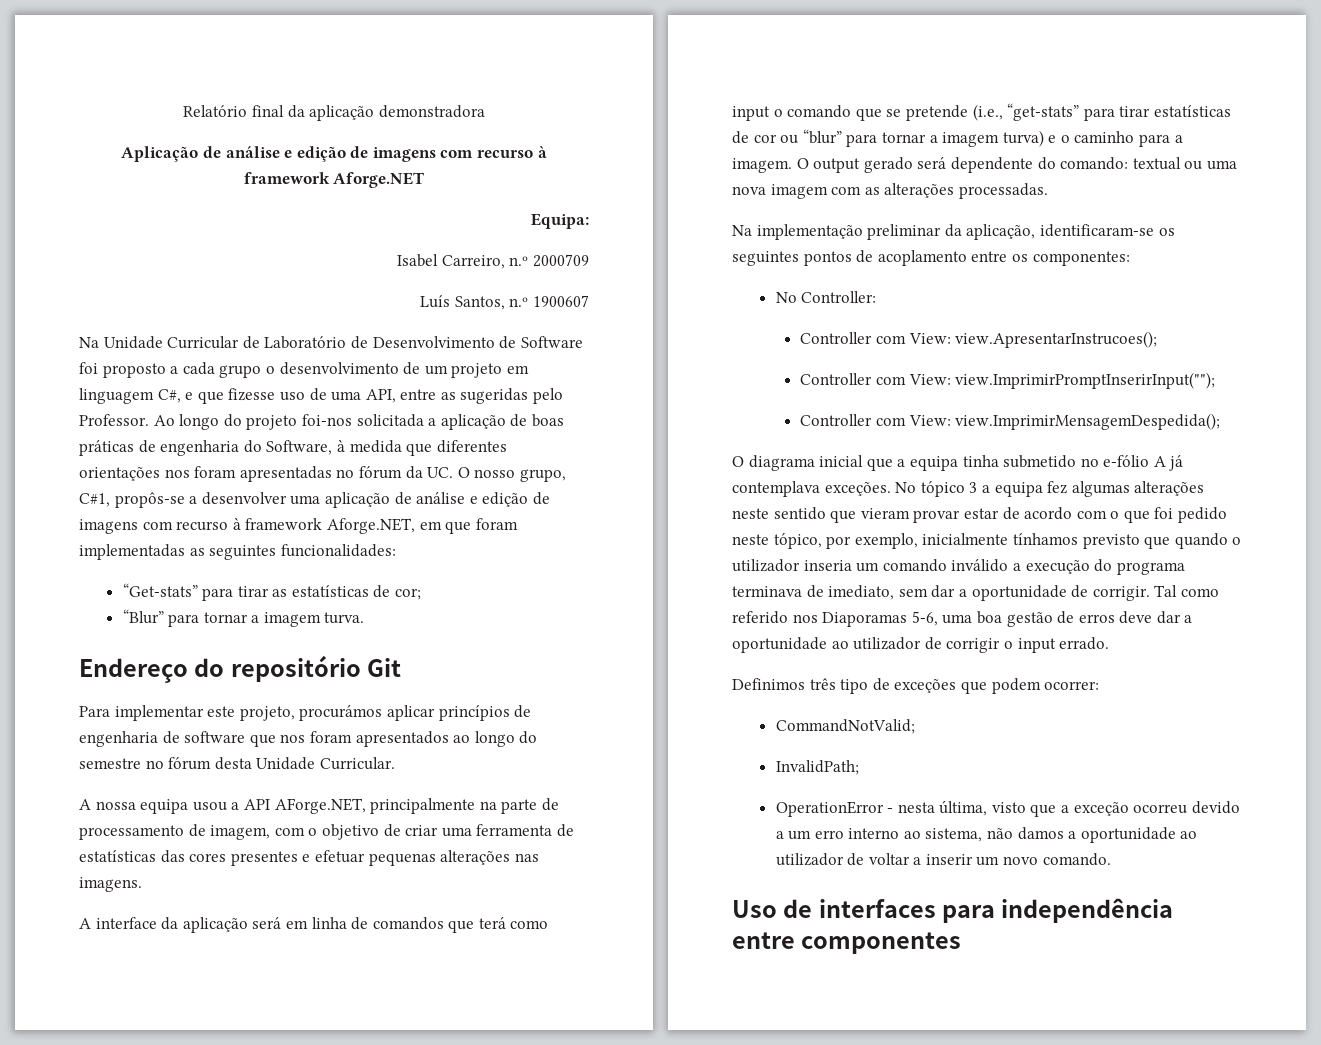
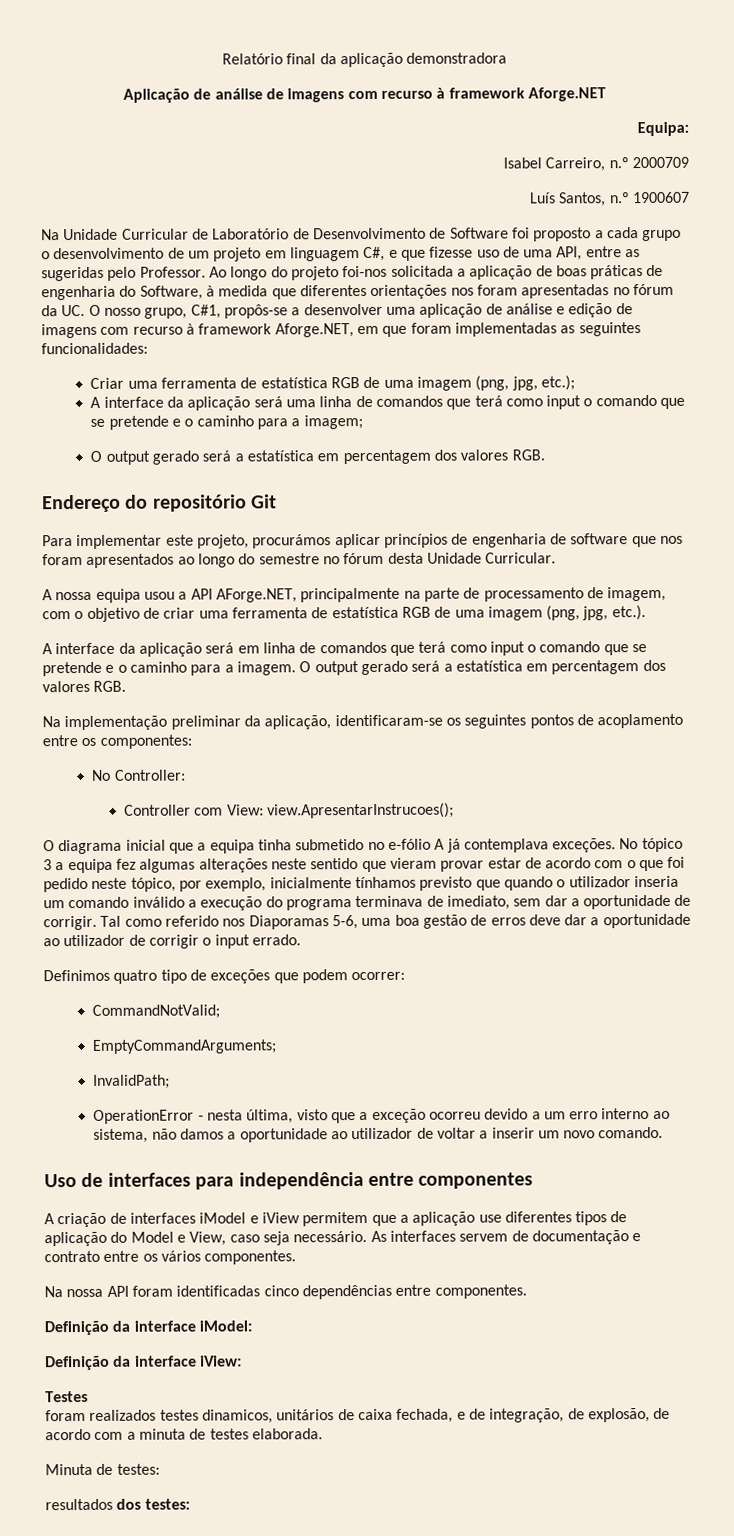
- Aplicação de análise e edição de imagens com recurso à framework Aforge.NET
+ Aplicação de análise de imagens com recurso à framework Aforge.NET
- “Get-stats” para tirar as estatísticas de cor;
- “Blur” para tornar a imagem turva.
+ Criar uma ferramenta de estatística RGB de uma imagem (png, jpg, etc.);
+ A interface da aplicação será uma linha de comandos que terá como input o comando que se pretende e o caminho para a imagem;
+ O output gerado será a estatística em percentagem dos valores RGB.
- A nossa equipa usou a API AForge.NET, principalmente na parte de processamento de imagem, com o objetivo de criar uma ferramenta de estatísticas das cores presentes e efetuar pequenas alterações nas imagens.
+ A nossa equipa usou a API AForge.NET, principalmente na parte de processamento de imagem, com o objetivo de criar uma ferramenta de estatística RGB de uma imagem (png, jpg, etc.).
- A interface da aplicação será em linha de comandos que terá como input o comando que se pretende (i.e., “get-stats” para tirar estatísticas de cor ou “blur” para tornar a imagem turva) e o caminho para a imagem. O output gerado será dependente do comando: textual ou uma nova imagem com as alterações processadas.
+ A interface da aplicação será em linha de comandos que terá como input o comando que se pretende e o caminho para a imagem. O output gerado será a estatística em percentagem dos valores RGB.
- Controller com View: view.ImprimirPromptInserirInput("");
- Controller com View: view.ImprimirMensagemDespedida();
- Definimos três tipo de exceções que podem ocorrer:
+ Definimos quatro tipo de exceções que podem ocorrer:
+ EmptyCommandArguments;
+ A criação de interfaces iModel e iView permitem que a aplicação use diferentes tipos de aplicação do Model e View, caso seja necessário. As interfaces servem de documentação e contrato entre os vários componentes.
+ Na nossa API foram identificadas cinco dependências entre componentes.
+ Definição da interface iModel:
+ Definição da interface iView:
+ Testes
+ foram realizados testes dinamicos, unitários de caixa fechada, e de integração, de explosão, de acordo com a minuta de testes elaborada.
+ Minuta de testes:
+ resultados dos testes:

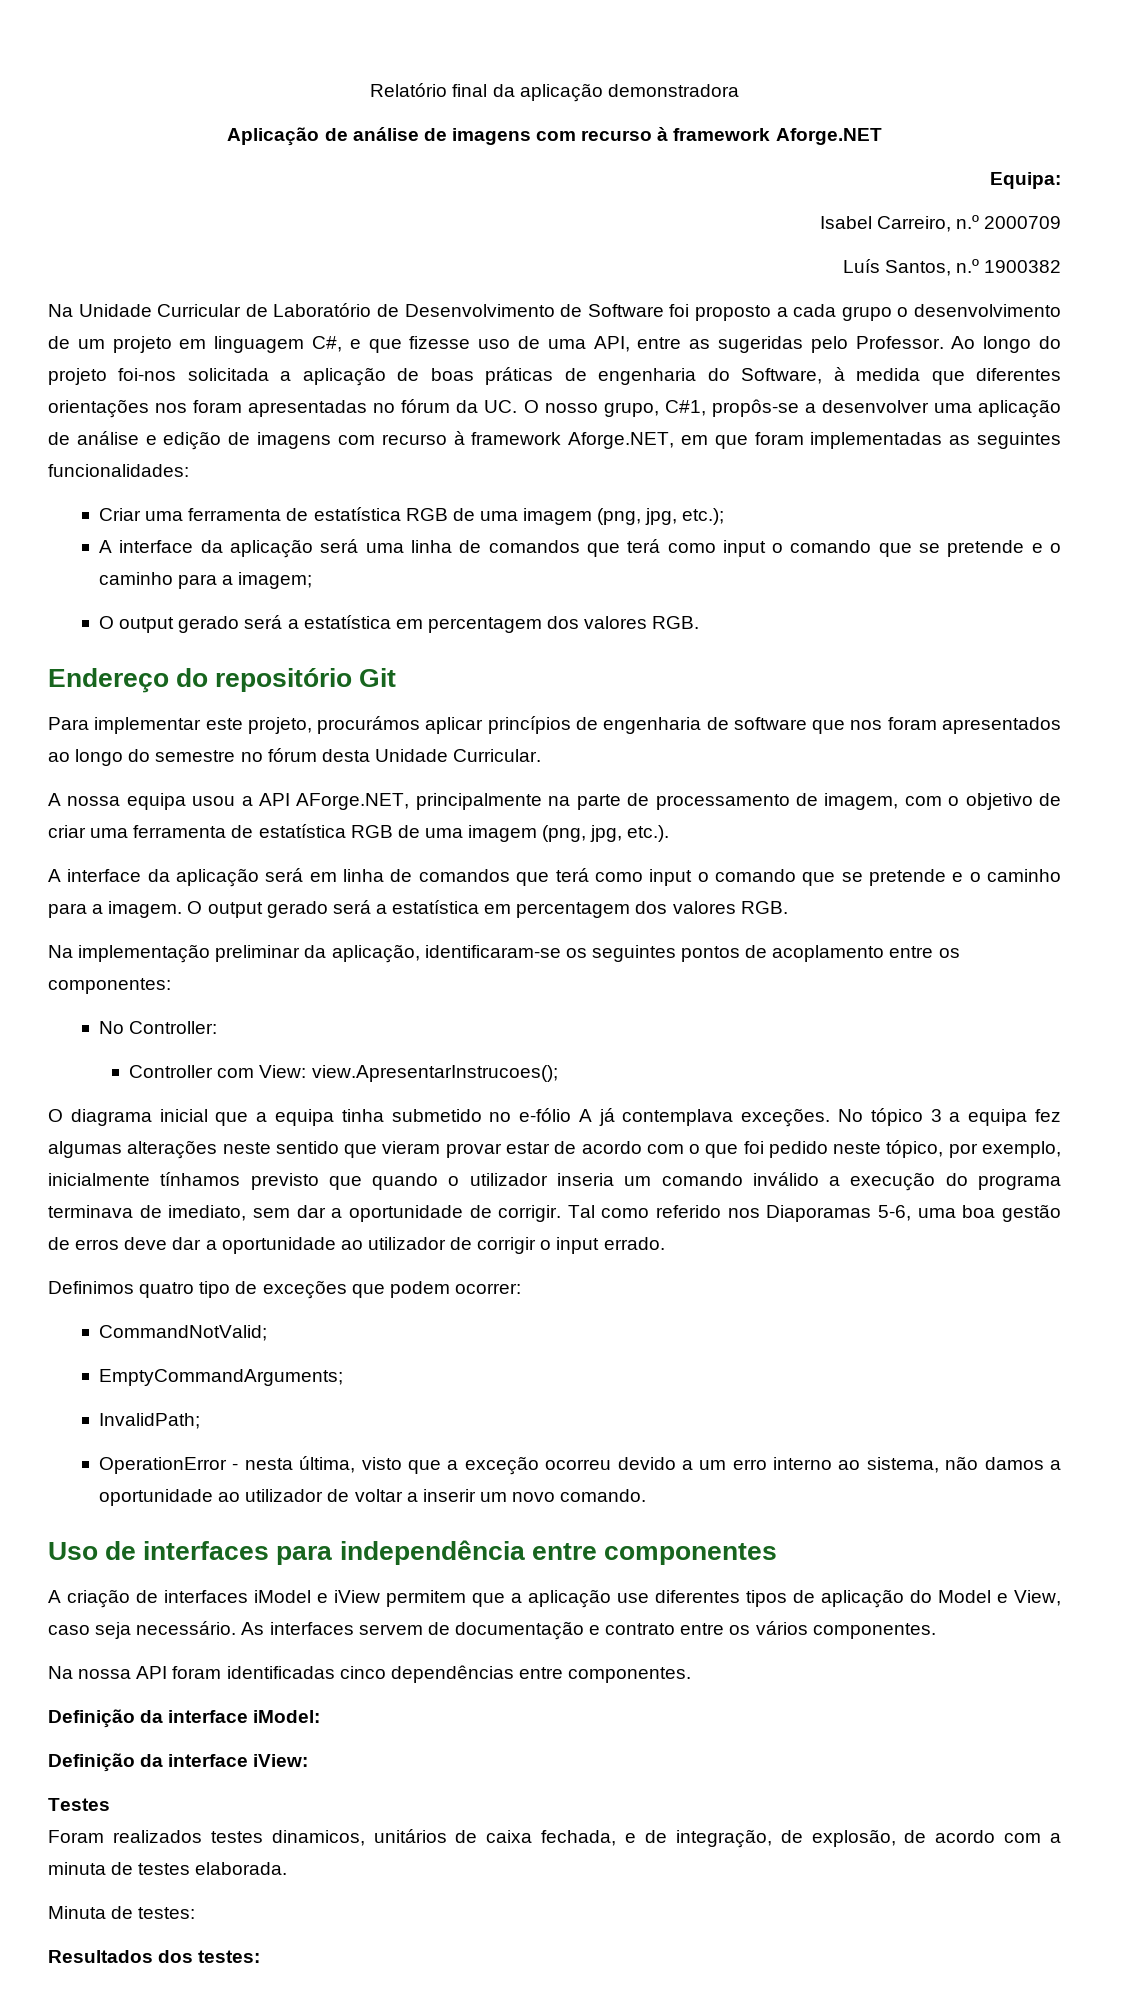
- Luís Santos, n.º 1900607
+ Luís Santos, n.º 1900382
- foram realizados testes dinamicos, unitários de caixa fechada, e de integração, de explosão, de acordo com a minuta de testes elaborada.
+ Foram realizados testes dinamicos, unitários de caixa fechada, e de integração, de explosão, de acordo com a minuta de testes elaborada.
- resultados dos testes:
+ Resultados dos testes:

